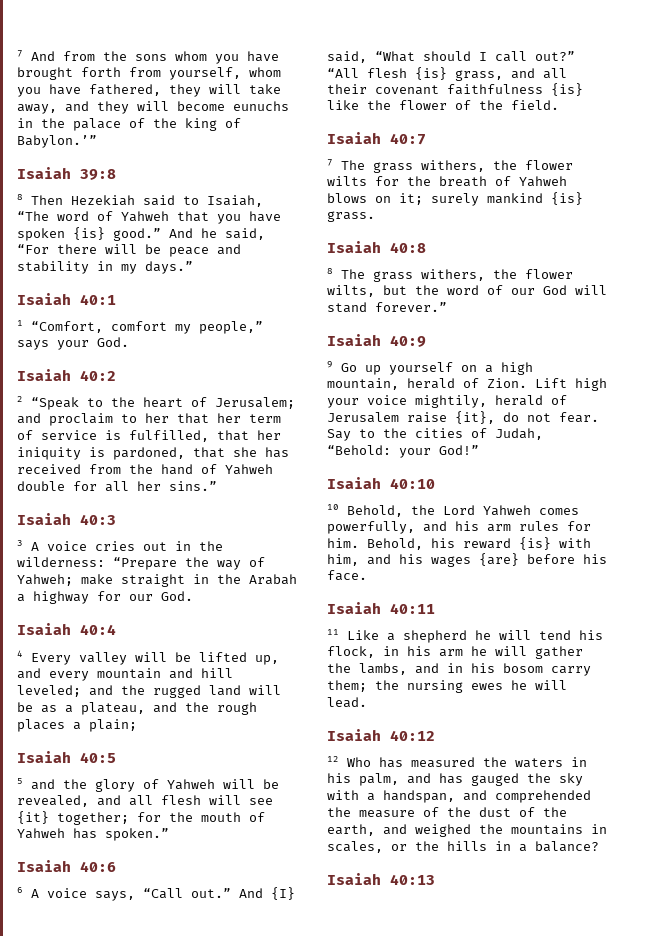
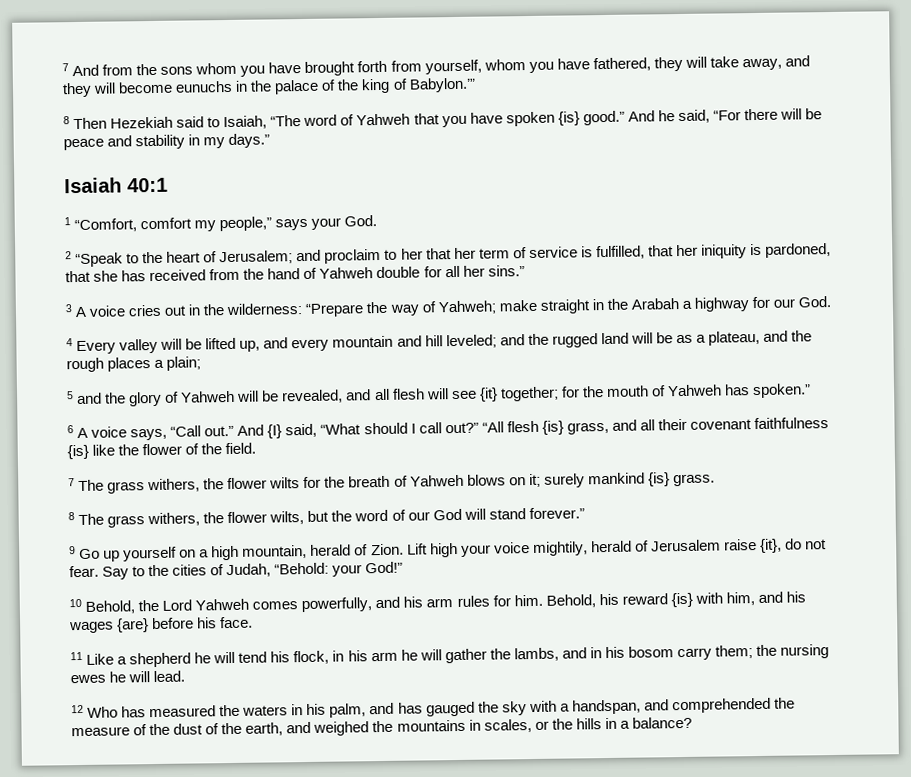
- Isaiah 39:8
- Isaiah 40:2
- Isaiah 40:3
- Isaiah 40:4
- Isaiah 40:5
- Isaiah 40:6
- Isaiah 40:7
- Isaiah 40:8
- Isaiah 40:9
- Isaiah 40:10
- Isaiah 40:11
- Isaiah 40:12
- Isaiah 40:13

